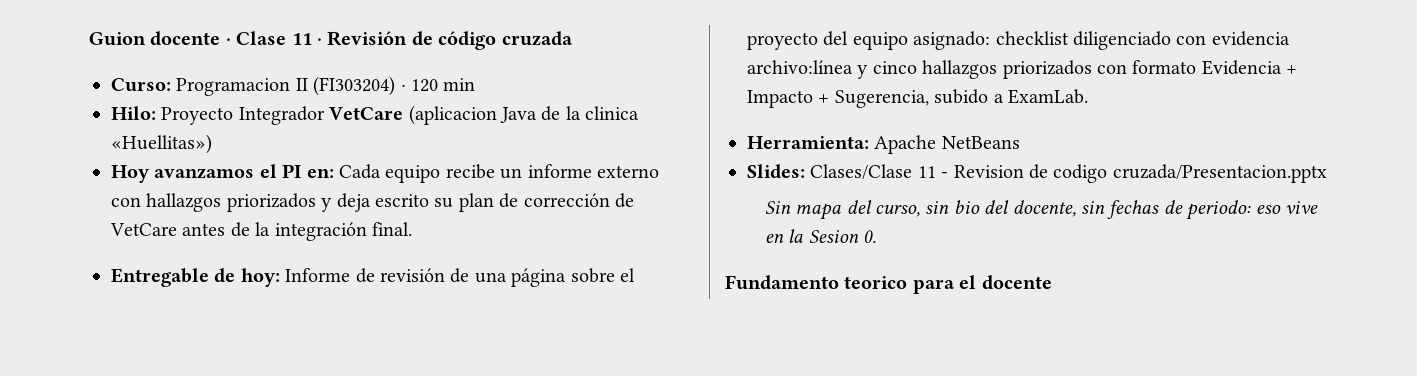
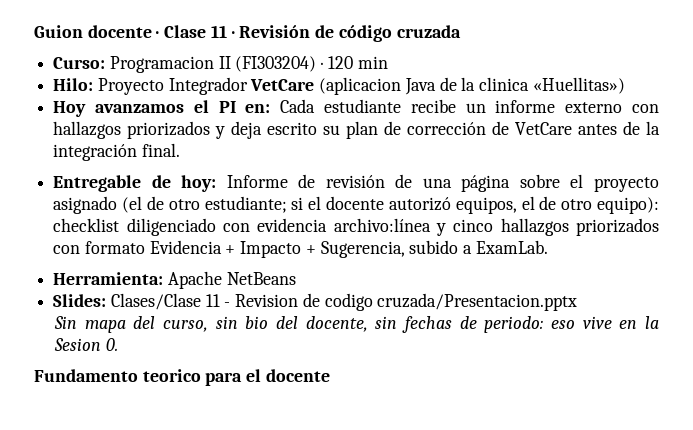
- Hoy avanzamos el PI en: Cada equipo recibe un informe externo con hallazgos priorizados y deja escrito su plan de corrección de VetCare antes de la integración final.
+ Hoy avanzamos el PI en: Cada estudiante recibe un informe externo con hallazgos priorizados y deja escrito su plan de corrección de VetCare antes de la integración final.
- Entregable de hoy: Informe de revisión de una página sobre el proyecto del equipo asignado: checklist diligenciado con evidencia archivo:línea y cinco hallazgos priorizados con formato Evidencia + Impacto + Sugerencia, subido a ExamLab.
+ Entregable de hoy: Informe de revisión de una página sobre el proyecto asignado (el de otro estudiante; si el docente autorizó equipos, el de otro equipo): checklist diligenciado con evidencia archivo:línea y cinco hallazgos priorizados con formato Evidencia + Impacto + Sugerencia, subido a ExamLab.

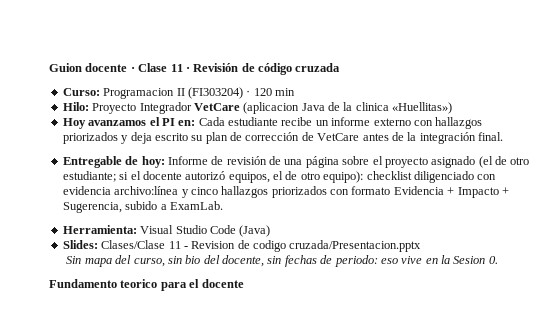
- Herramienta: Apache NetBeans
+ Herramienta: Visual Studio Code (Java)

